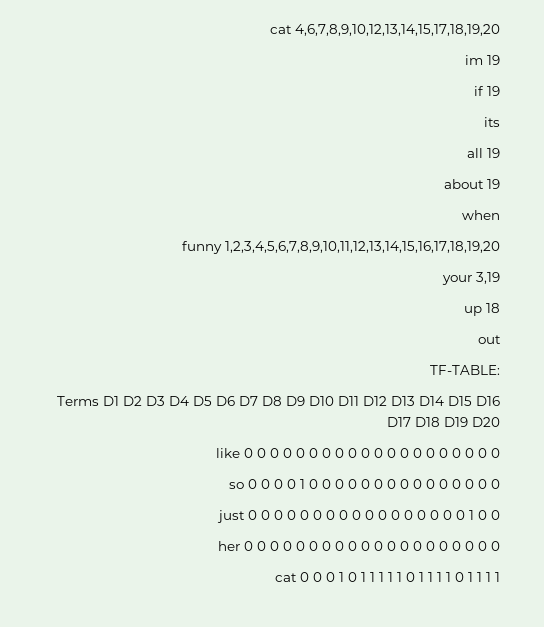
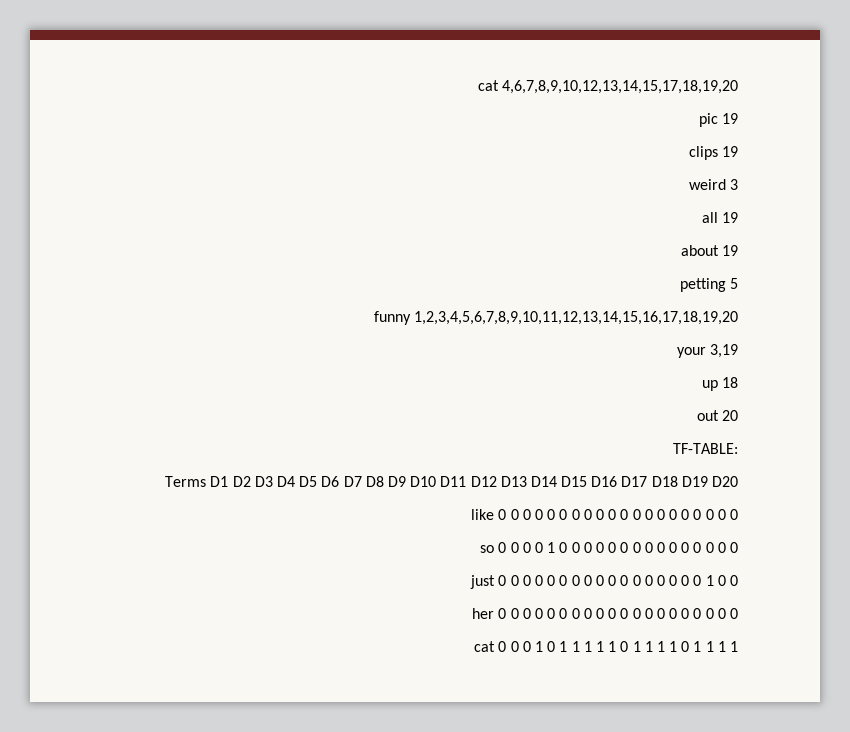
- im 19
- if 19
- its
+ pic 19
+ clips 19
+ weird 3
- when
+ petting 5
- out
+ out 20

